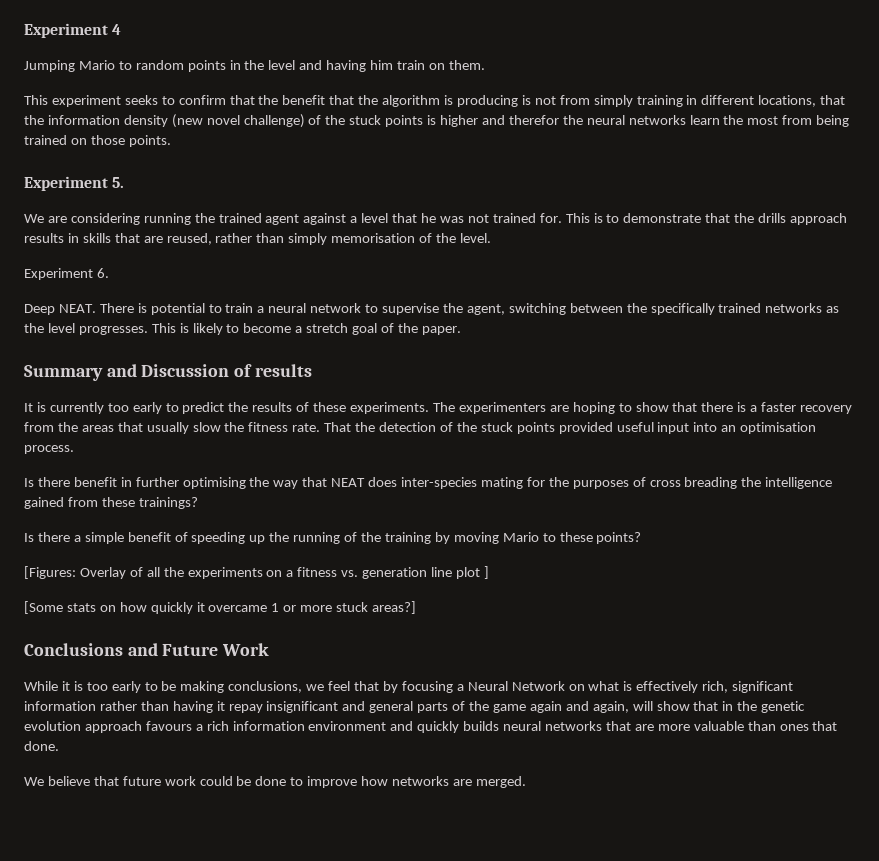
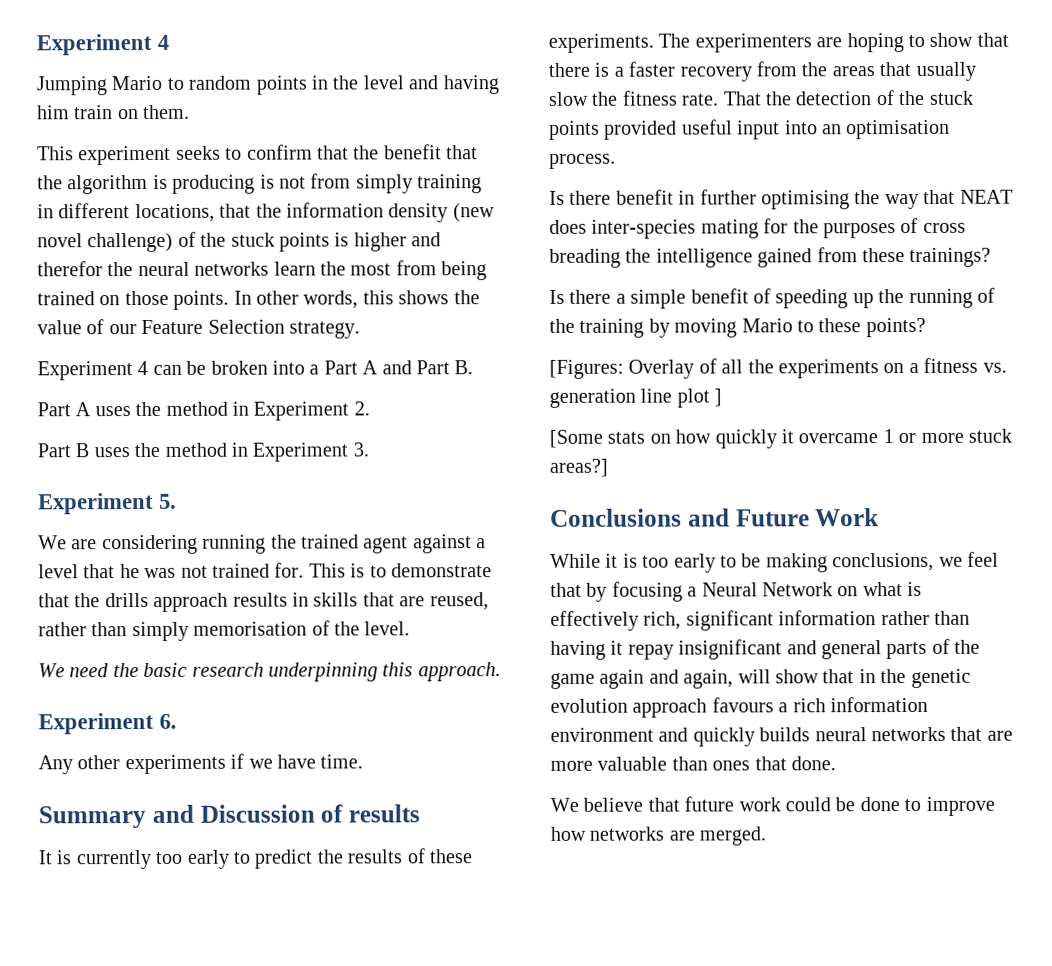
+ In other words, this shows the value of our Feature Selection strategy.
+ Experiment 4 can be broken into a Part A and Part B.
+ Part A uses the method in Experiment 2.
+ Part B uses the method in Experiment 3.
+ We need the basic research underpinning this approach.
  Experiment 6.
- Deep NEAT. There is potential to train a neural network to supervise the agent, switching between the specifically trained networks as the level progresses. This is likely to become a stretch goal of the paper.
+ Any other experiments if we have time.

